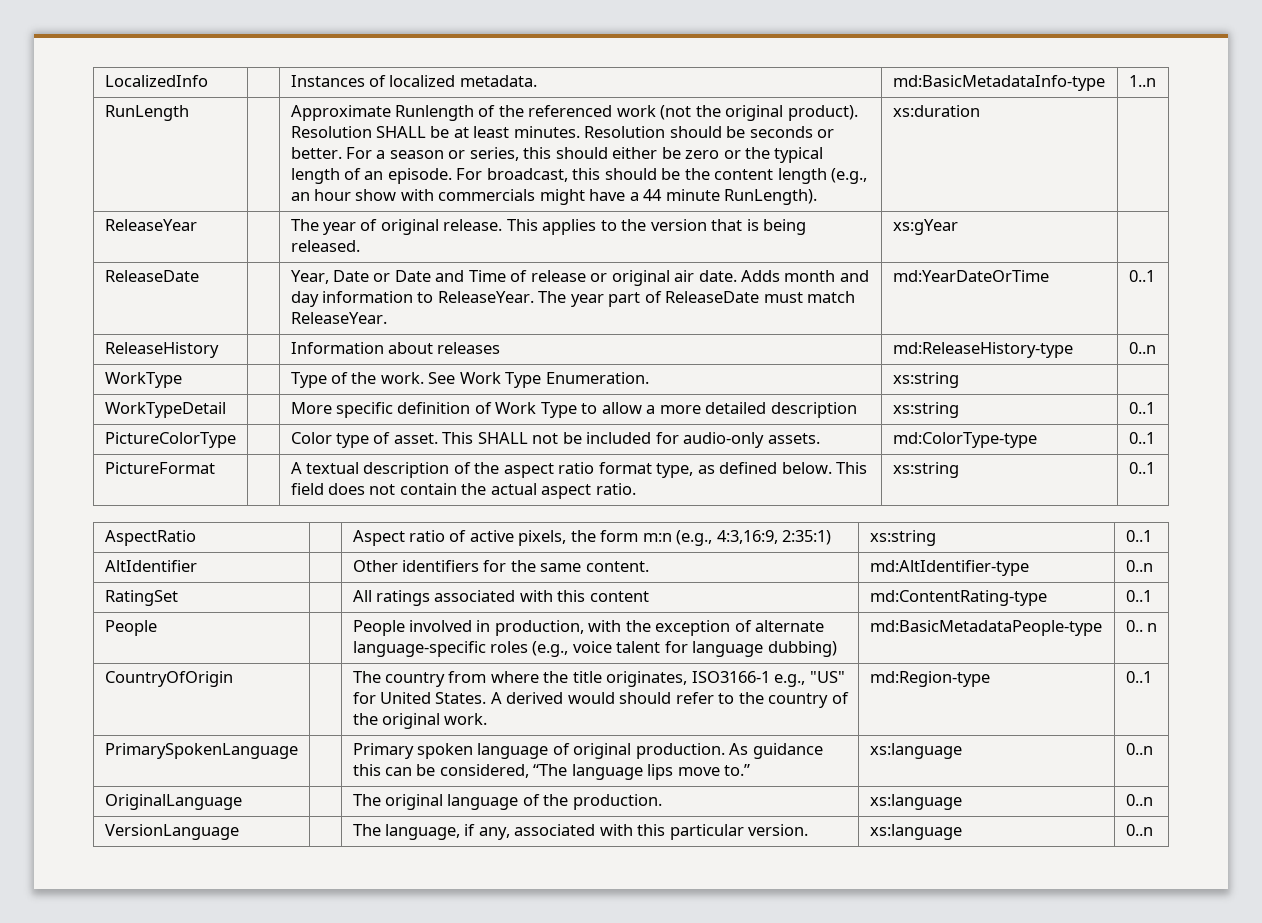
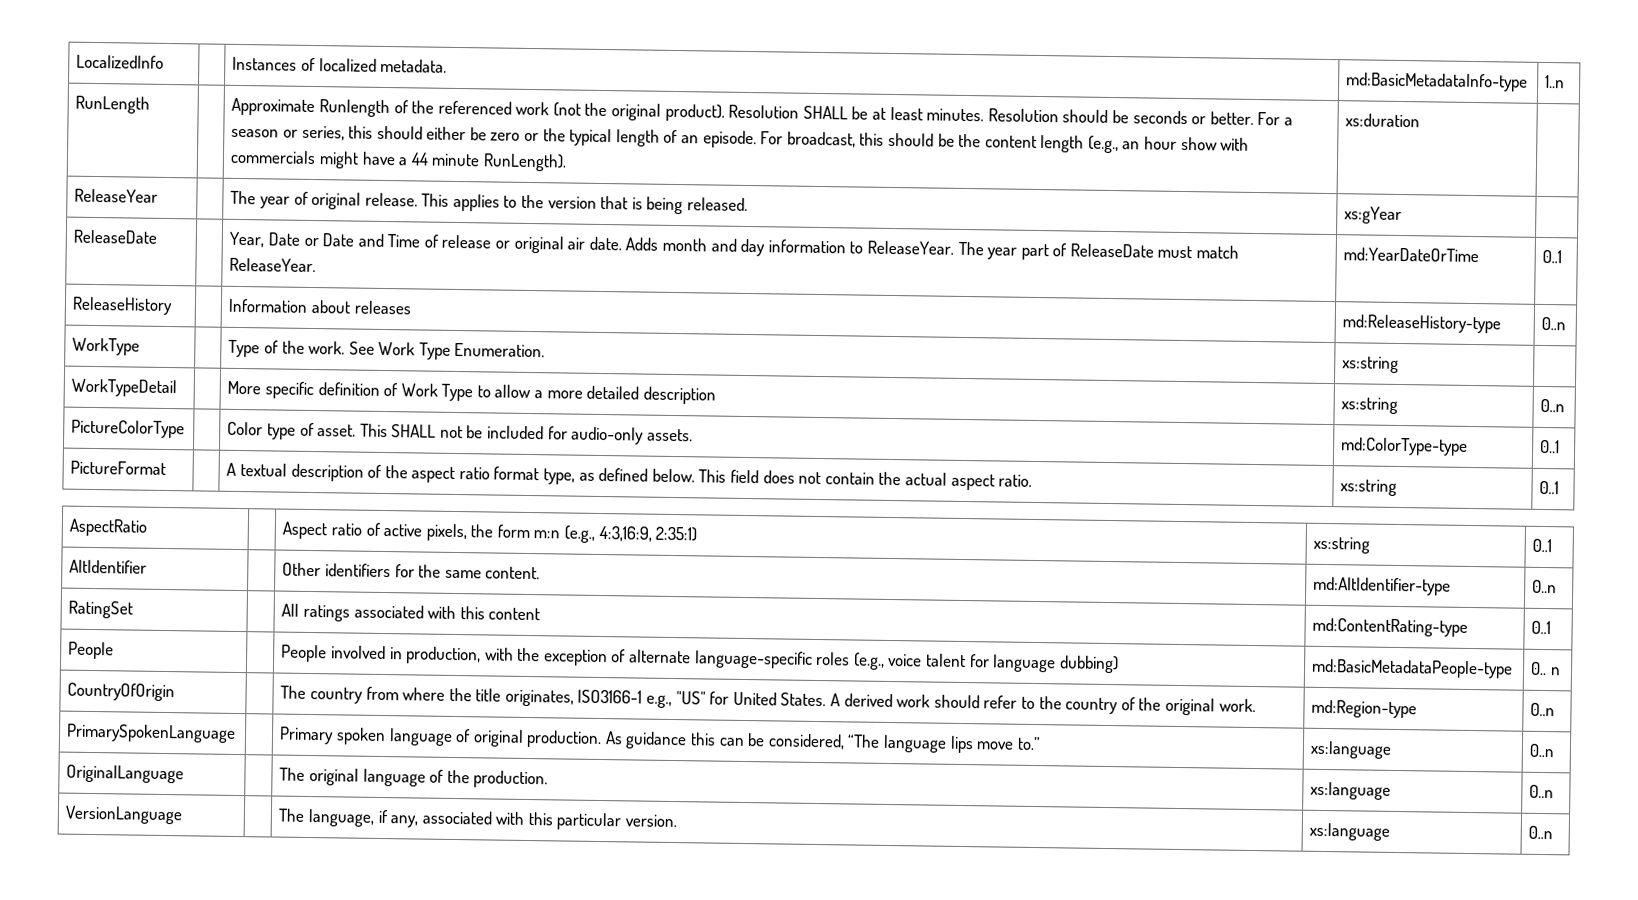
- WorkTypeDetail | | More specific definition of Work Type to allow a more detailed description | xs:string | 0..1
+ WorkTypeDetail | | More specific definition of Work Type to allow a more detailed description | xs:string | 0..n
- CountryOfOrigin | | The country from where the title originates, ISO3166-1 e.g., "US" for United States. A derived would should refer to the country of the original work. | md:Region-type | 0..1
+ CountryOfOrigin | | The country from where the title originates, ISO3166-1 e.g., "US" for United States. A derived work should refer to the country of the original work. | md:Region-type | 0..n

